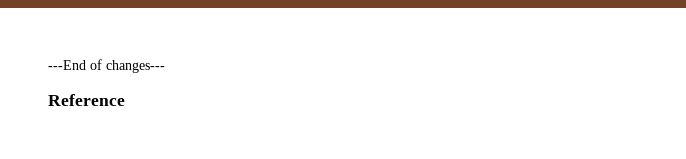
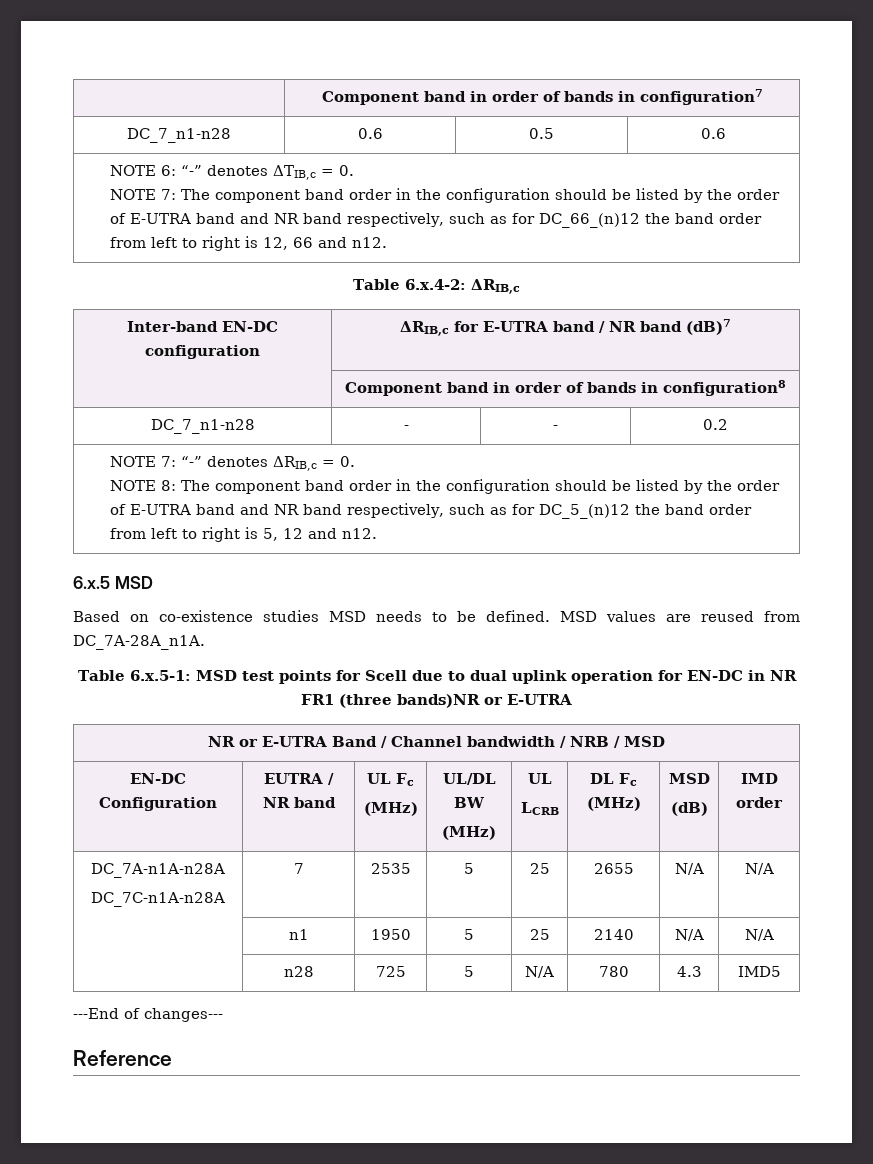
+ | Component band in order of bands in configuration7
+ DC_7_n1-n28 | 0.6 | 0.5 | 0.6
+ NOTE 6: “-” denotes ΔTIB,c = 0.
+ NOTE 7: The component band order in the configuration should be listed by the order of E-UTRA band and NR band respectively, such as for DC_66_(n)12 the band order from left to right is 12, 66 and n12.
+ Table 6.x.4-2: ΔRIB,c
+ Inter-band EN-DC configuration | ΔRIB,c for E-UTRA band / NR band (dB)7
+ | Component band in order of bands in configuration8
+ DC_7_n1-n28 | - | - | 0.2
+ NOTE 7: “-” denotes ΔRIB,c = 0.
+ NOTE 8: The component band order in the configuration should be listed by the order of E-UTRA band and NR band respectively, such as for DC_5_(n)12 the band order from left to right is 5, 12 and n12.
+ 6.x.5 MSD
+ Based on co-existence studies MSD needs to be defined. MSD values are reused from DC_7A-28A_n1A.
+ Table 6.x.5-1: MSD test points for Scell due to dual uplink operation for EN-DC in NR FR1 (three bands)NR or E-UTRA
+ NR or E-UTRA Band / Channel bandwidth / NRB / MSD
+ EN-DC Configuration | EUTRA / NR band | UL Fc
+ (MHz) | UL/DL BW
+ (MHz) | UL
+ LCRB | DL Fc (MHz) | MSD
+ (dB) | IMD order
+ DC_7A-n1A-n28A
+ DC_7C-n1A-n28A | 7 | 2535 | 5 | 25 | 2655 | N/A | N/A
+ | n1 | 1950 | 5 | 25 | 2140 | N/A | N/A
+ | n28 | 725 | 5 | N/A | 780 | 4.3 | IMD5

